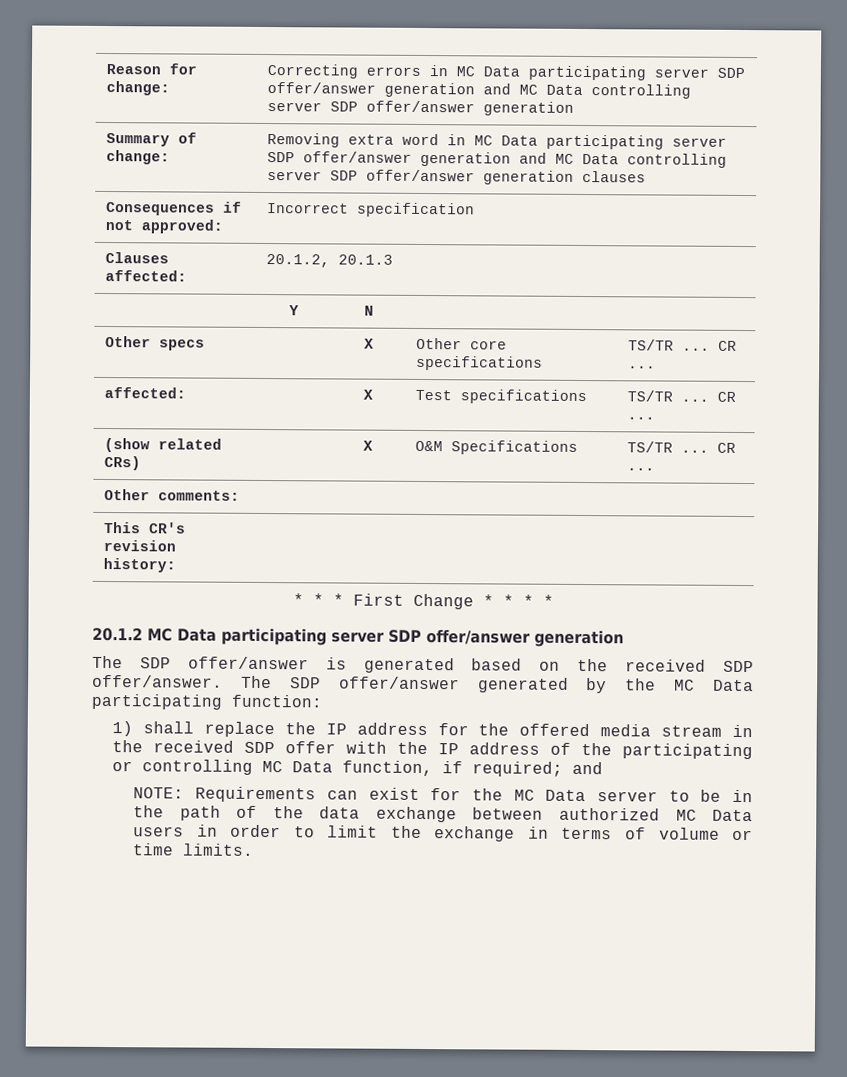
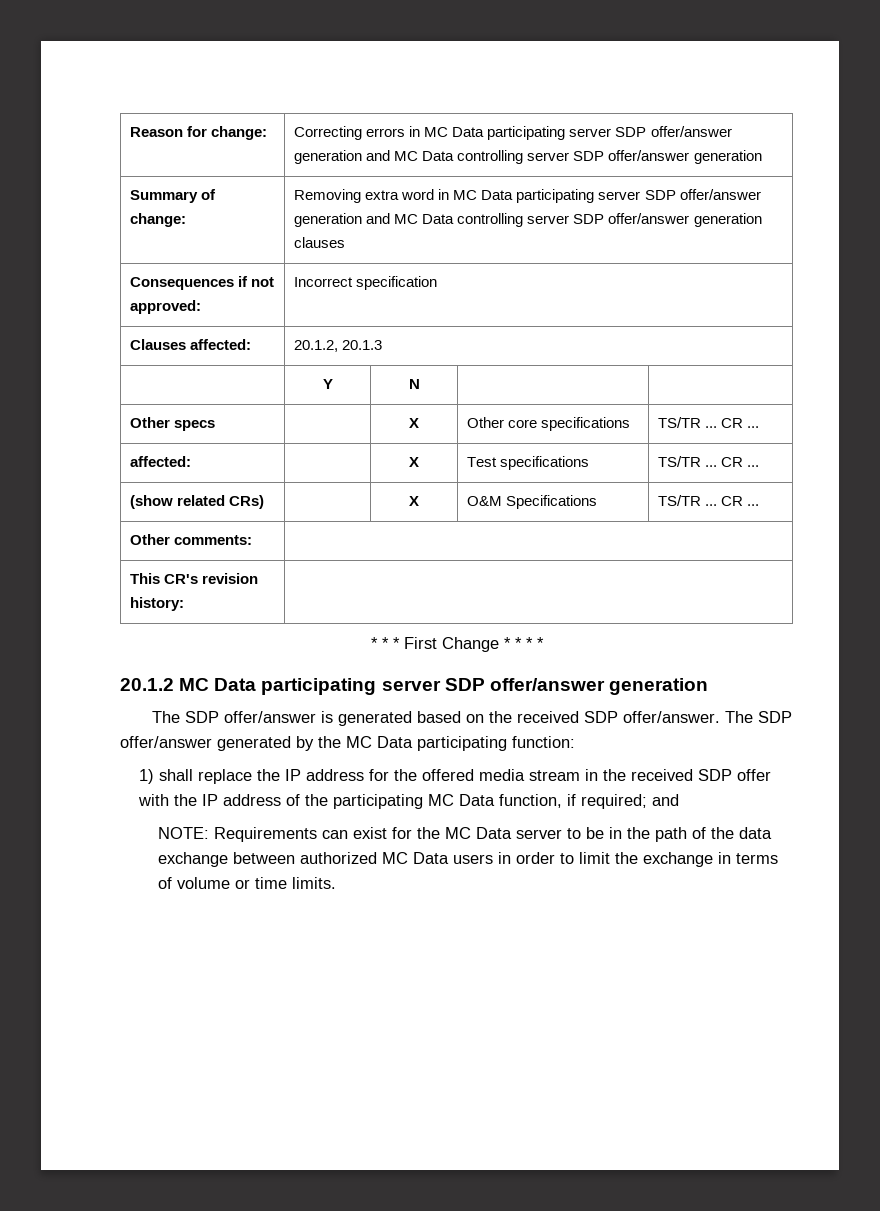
- 1) shall replace the IP address for the offered media stream in the received SDP offer with the IP address of the participating or controlling MC Data function, if required; and
+ 1) shall replace the IP address for the offered media stream in the received SDP offer with the IP address of the participating MC Data function, if required; and

